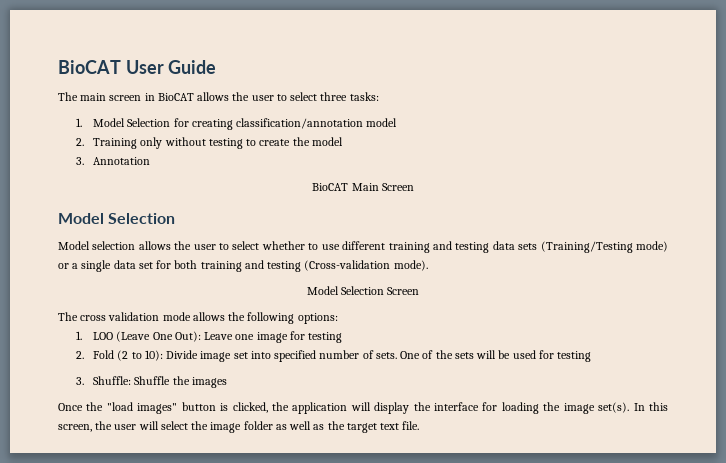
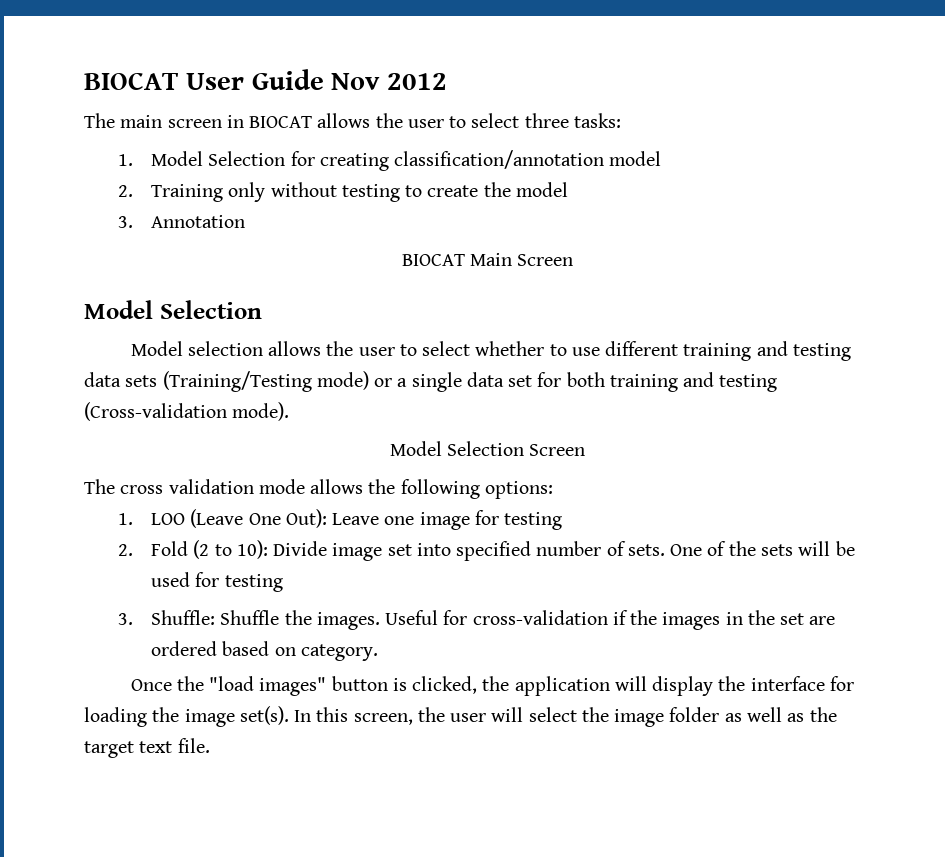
- BioCAT User Guide
+ BIOCAT User Guide Nov 2012
- The main screen in BioCAT allows the user to select three tasks:
+ The main screen in BIOCAT allows the user to select three tasks:
- BioCAT Main Screen
+ BIOCAT Main Screen
- 3. Shuffle: Shuffle the images
+ 3. Shuffle: Shuffle the images. Useful for cross-validation if the images in the set are ordered based on category.

